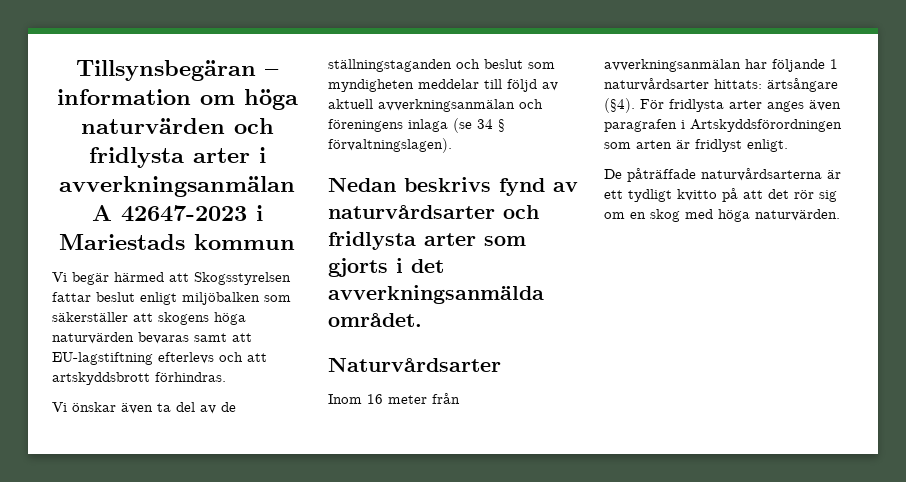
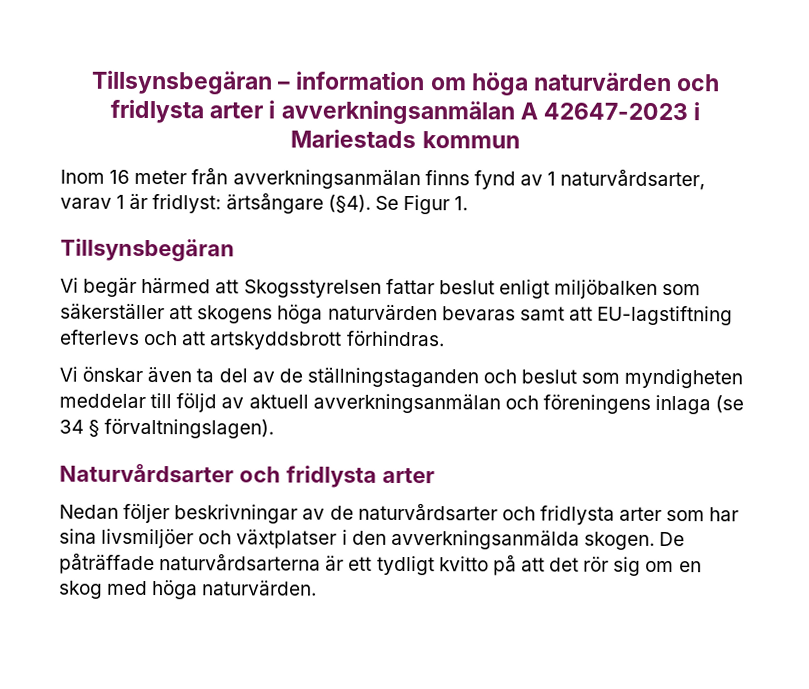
+ Inom 16 meter från avverkningsanmälan finns fynd av 1 naturvårdsarter, varav 1 är fridlyst: ärtsångare (§4). Se Figur 1.
+ Tillsynsbegäran
- Nedan beskrivs fynd av naturvårdsarter och fridlysta arter som gjorts i det avverkningsanmälda området.
- Naturvårdsarter
- Inom 16 meter från avverkningsanmälan har följande 1 naturvårdsarter hittats: ärtsångare (§4). För fridlysta arter anges även paragrafen i Artskyddsförordningen som arten är fridlyst enligt.
- De påträffade naturvårdsarterna är ett tydligt kvitto på att det rör sig om en skog med höga naturvärden.
+ Naturvårdsarter och fridlysta arter
+ Nedan följer beskrivningar av de naturvårdsarter och fridlysta arter som har sina livsmiljöer och växtplatser i den avverkningsanmälda skogen. De påträffade naturvårdsarterna är ett tydligt kvitto på att det rör sig om en skog med höga naturvärden.

